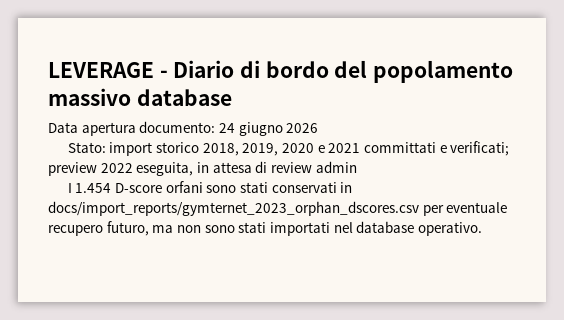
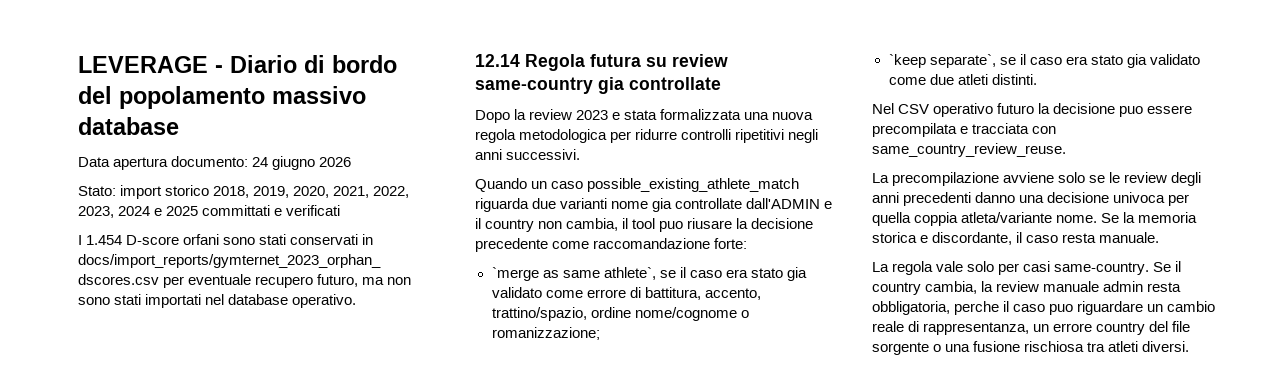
- Stato: import storico 2018, 2019, 2020 e 2021 committati e verificati; preview 2022 eseguita, in attesa di review admin
+ Stato: import storico 2018, 2019, 2020, 2021, 2022, 2023, 2024 e 2025 committati e verificati
+ 12.14 Regola futura su review same-country gia controllate
+ Dopo la review 2023 e stata formalizzata una nuova regola metodologica per ridurre controlli ripetitivi negli anni successivi.
+ Quando un caso possible_existing_athlete_match riguarda due varianti nome gia controllate dall'ADMIN e il country non cambia, il tool puo riusare la decisione precedente come raccomandazione forte:
+ `merge as same athlete`, se il caso era stato gia validato come errore di battitura, accento, trattino/spazio, ordine nome/cognome o romanizzazione;
+ `keep separate`, se il caso era stato gia validato come due atleti distinti.
+ Nel CSV operativo futuro la decisione puo essere precompilata e tracciata con same_country_review_reuse.
+ La precompilazione avviene solo se le review degli anni precedenti danno una decisione univoca per quella coppia atleta/variante nome. Se la memoria storica e discordante, il caso resta manuale.
+ La regola vale solo per casi same-country. Se il country cambia, la review manuale admin resta obbligatoria, perche il caso puo riguardare un cambio reale di rappresentanza, un errore country del file sorgente o una fusione rischiosa tra atleti diversi.

